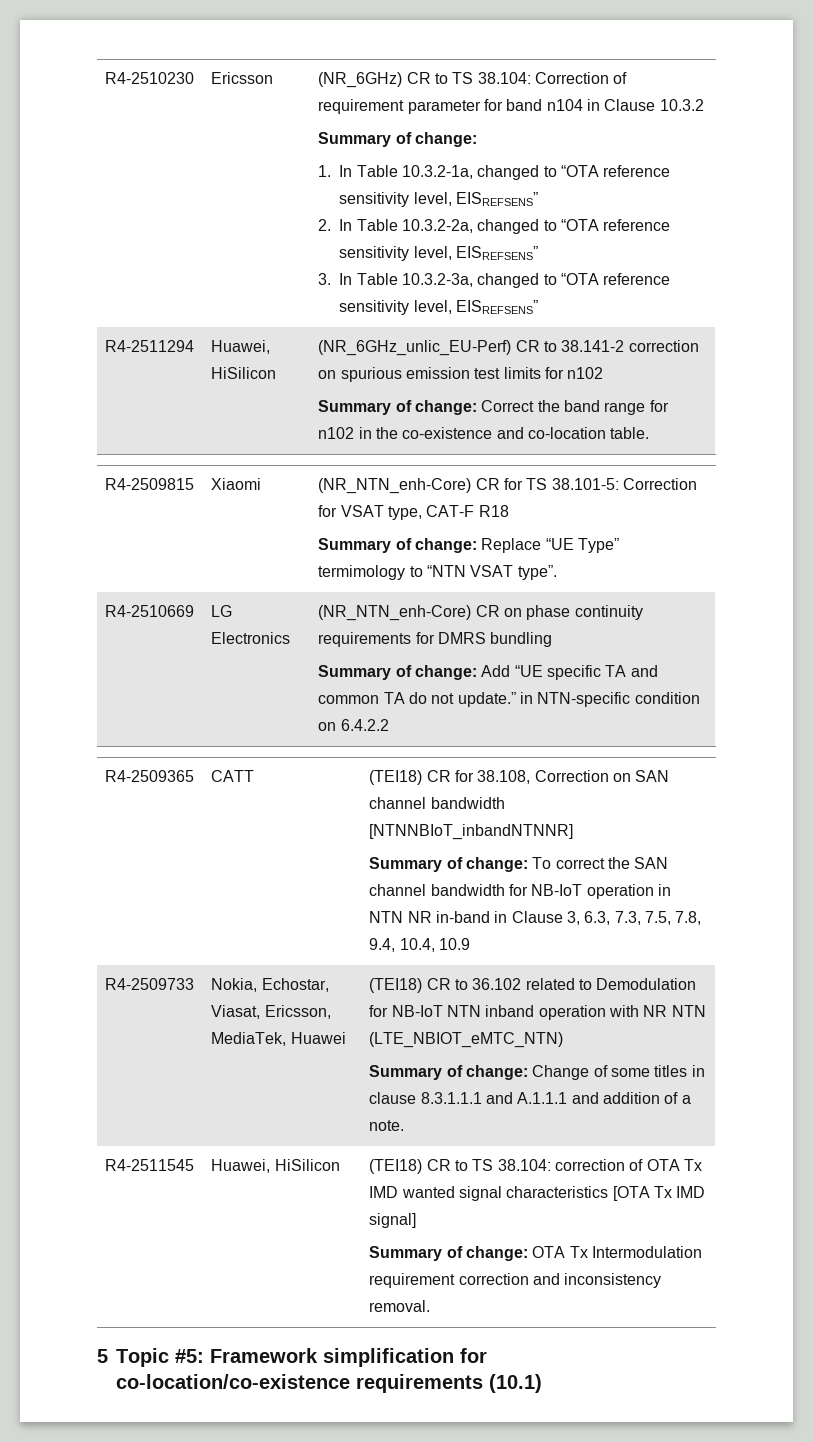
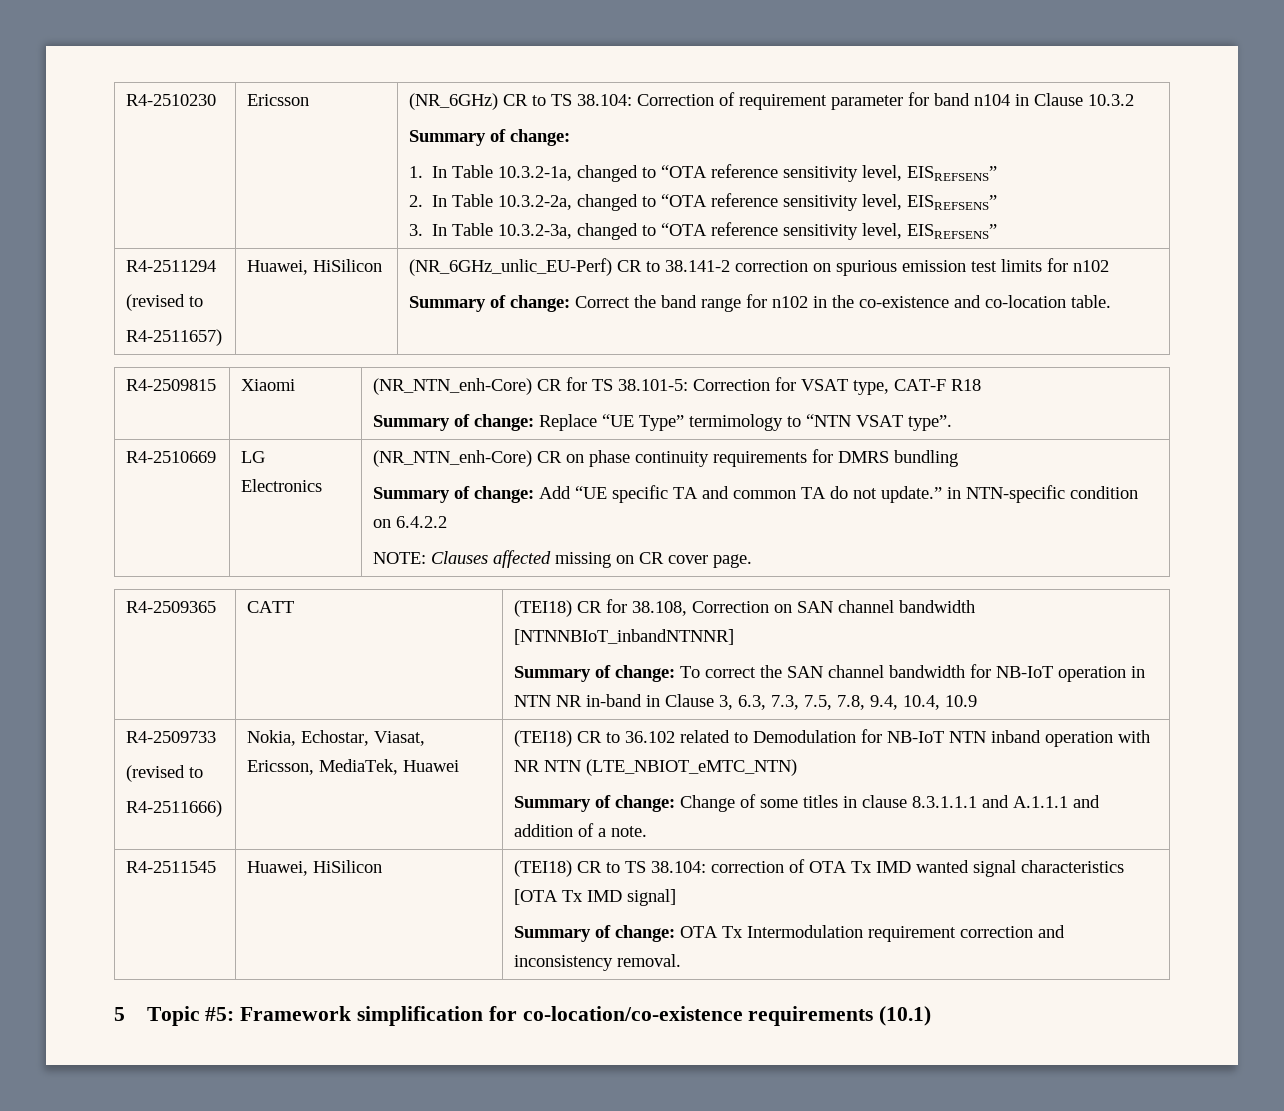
- R4-2511294 | Huawei, HiSilicon | (NR_6GHz_unlic_EU-Perf) CR to 38.141-2 correction on spurious emission test limits for n102
+ R4-2511294
+ (revised to
+ R4-2511657) | Huawei, HiSilicon | (NR_6GHz_unlic_EU-Perf) CR to 38.141-2 correction on spurious emission test limits for n102
  R4-2510669 | LG Electronics | (NR_NTN_enh-Core) CR on phase continuity requirements for DMRS bundling
  Summary of change: Add “UE specific TA and common TA do not update.” in NTN-specific condition on 6.4.2.2
+ NOTE: Clauses affected missing on CR cover page.
  R4-2509733
+ (revised to
+ R4-2511666)

